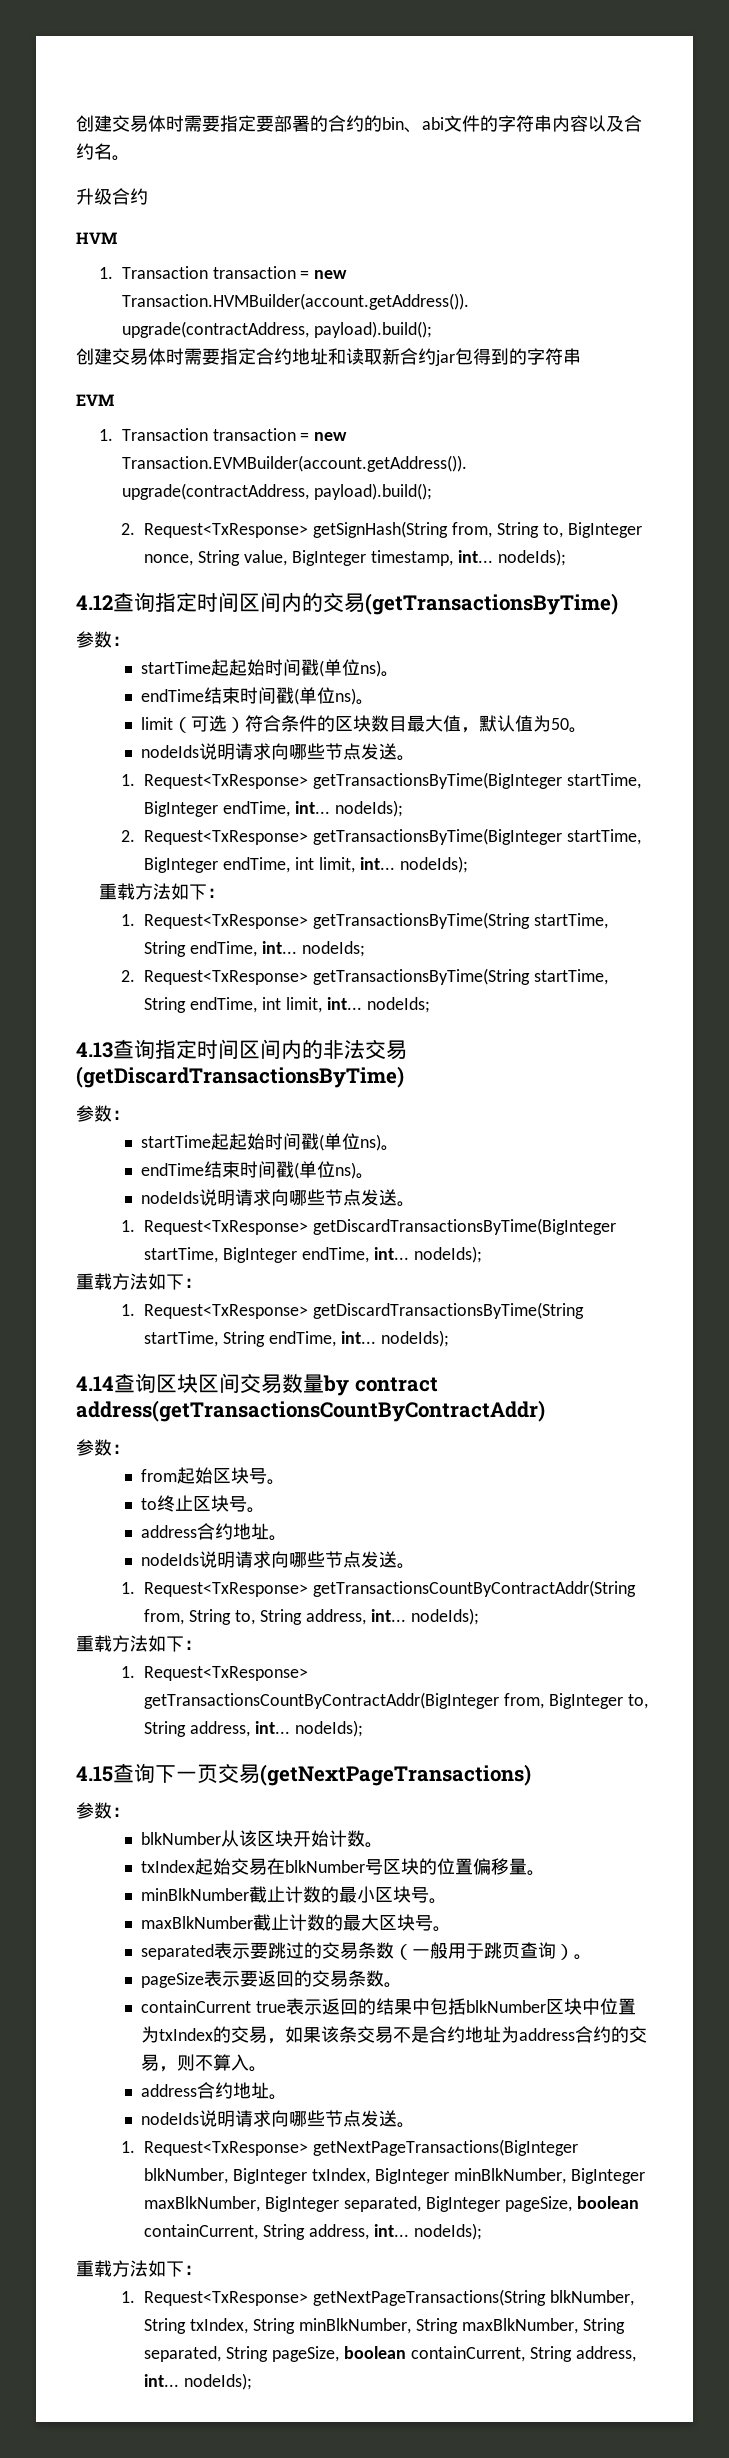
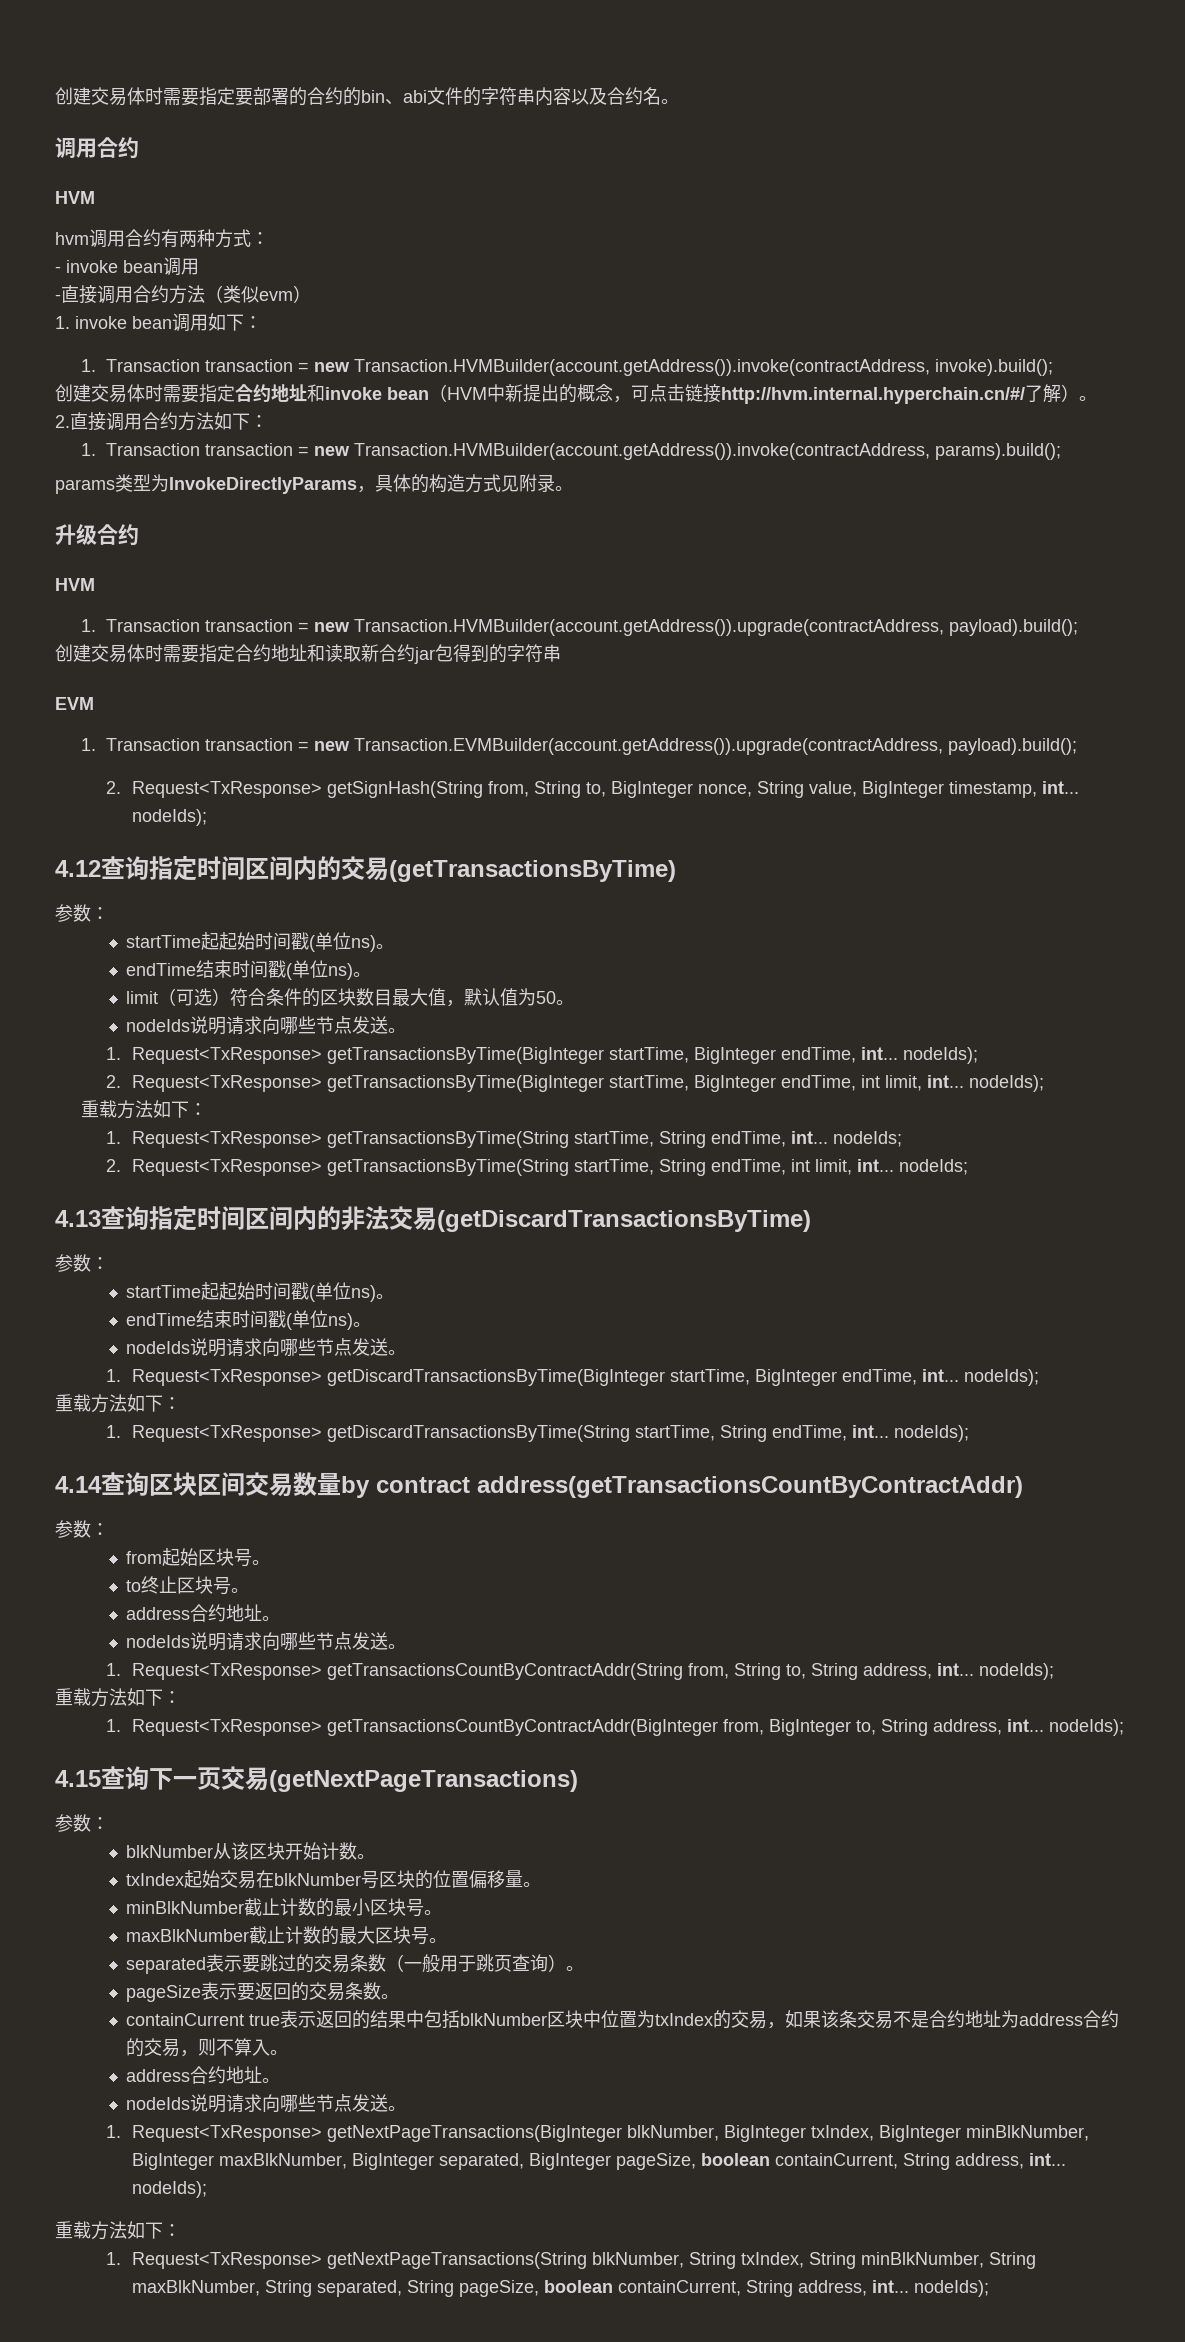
  创建交易体时需要指定要部署的合约的bin、abi文件的字符串内容以及合约名。
+ 调用合约
+ HVM
+ hvm调用合约有两种方式：
+ - invoke bean调用
+ -直接调用合约方法（类似evm）
+ 1. invoke bean调用如下：
+ 1. Transaction transaction = new Transaction.HVMBuilder(account.getAddress()).invoke(contractAddress, invoke).build();
+ 创建交易体时需要指定合约地址和invoke bean（HVM中新提出的概念，可点击链接http://hvm.internal.hyperchain.cn/#/了解）。
+ 2.直接调用合约方法如下：
+ 1. Transaction transaction = new Transaction.HVMBuilder(account.getAddress()).invoke(contractAddress, params).build();
+ params类型为InvokeDirectlyParams，具体的构造方式见附录。

